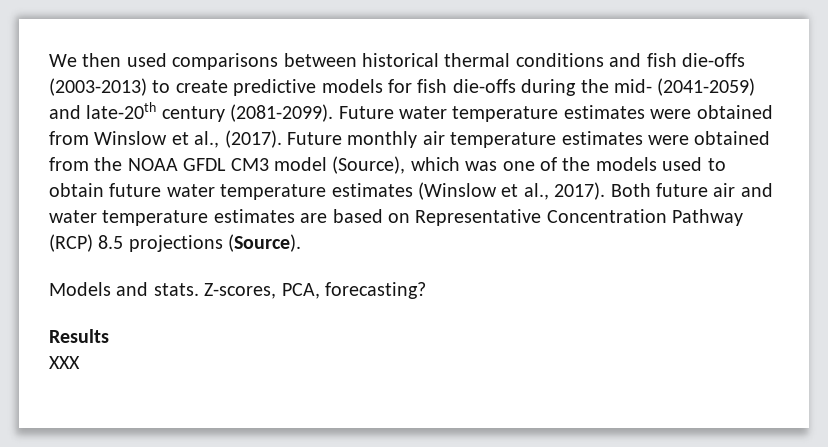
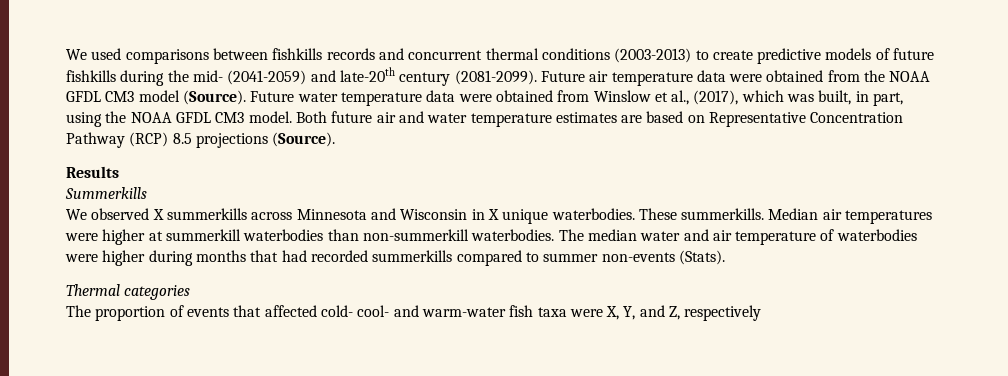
- We then used comparisons between historical thermal conditions and fish die-offs (2003-2013) to create predictive models for fish die-offs during the mid- (2041-2059) and late-20th century (2081-2099).
+ We used comparisons between fishkills records and concurrent thermal conditions (2003-2013) to create predictive models of future fishkills during the mid- (2041-2059) and late-20th century (2081-2099).
- Future water temperature estimates were obtained from Winslow et al., (2017). Future monthly air temperature estimates were obtained from the NOAA GFDL CM3 model (Source), which was one of the models used to obtain future water temperature estimates (Winslow et al., 2017).
+ Future air temperature data were obtained from the NOAA GFDL CM3 model (Source). Future water temperature data were obtained from Winslow et al., (2017), which was built, in part, using the NOAA GFDL CM3 model.
- Models and stats. Z-scores, PCA, forecasting?
  Results
- XXX
+ Summerkills
+ We observed X summerkills across Minnesota and Wisconsin in X unique waterbodies. These summerkills. Median air temperatures were higher at summerkill waterbodies than non-summerkill waterbodies. The median water and air temperature of waterbodies were higher during months that had recorded summerkills compared to summer non-events (Stats).
+ Thermal categories
+ The proportion of events that affected cold- cool- and warm-water fish taxa were X, Y, and Z, respectively

